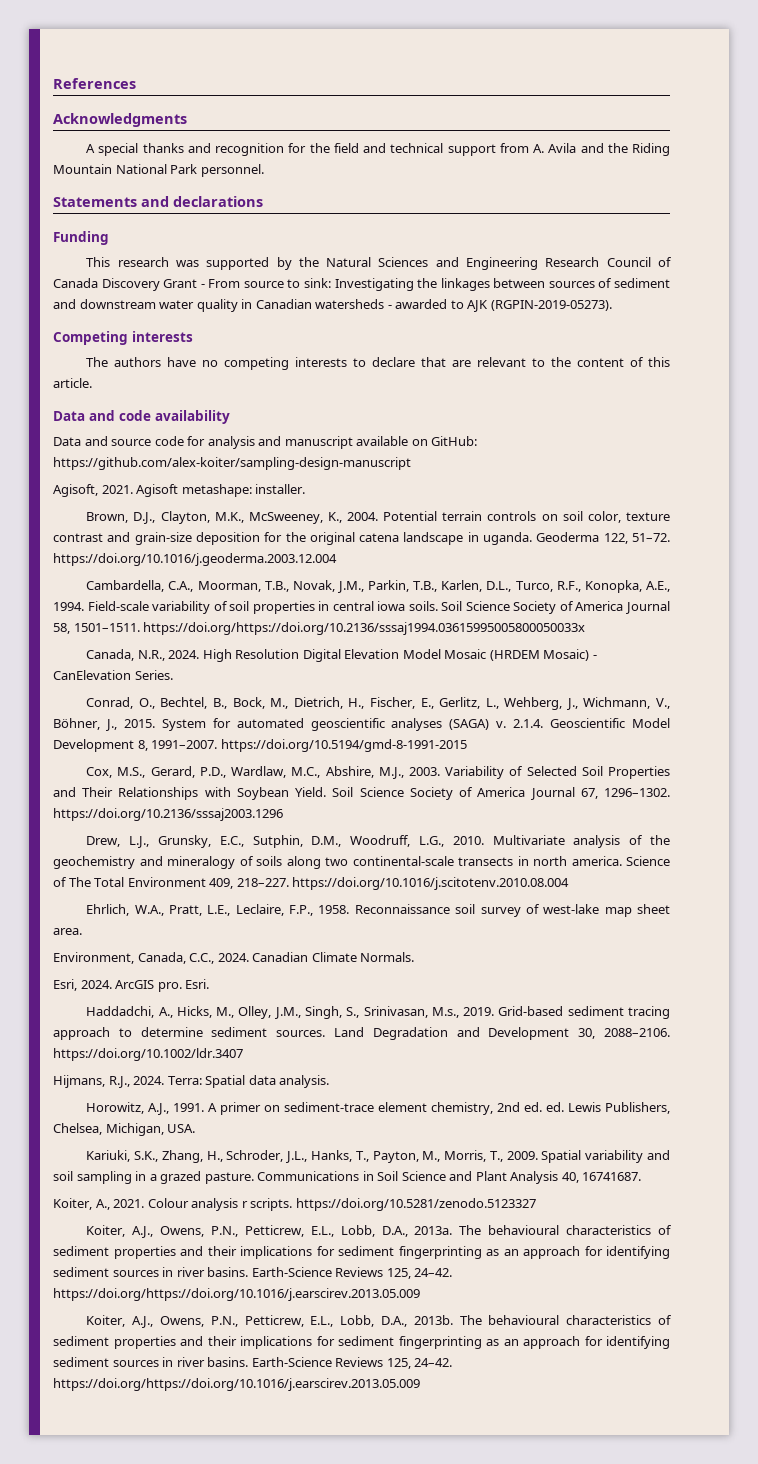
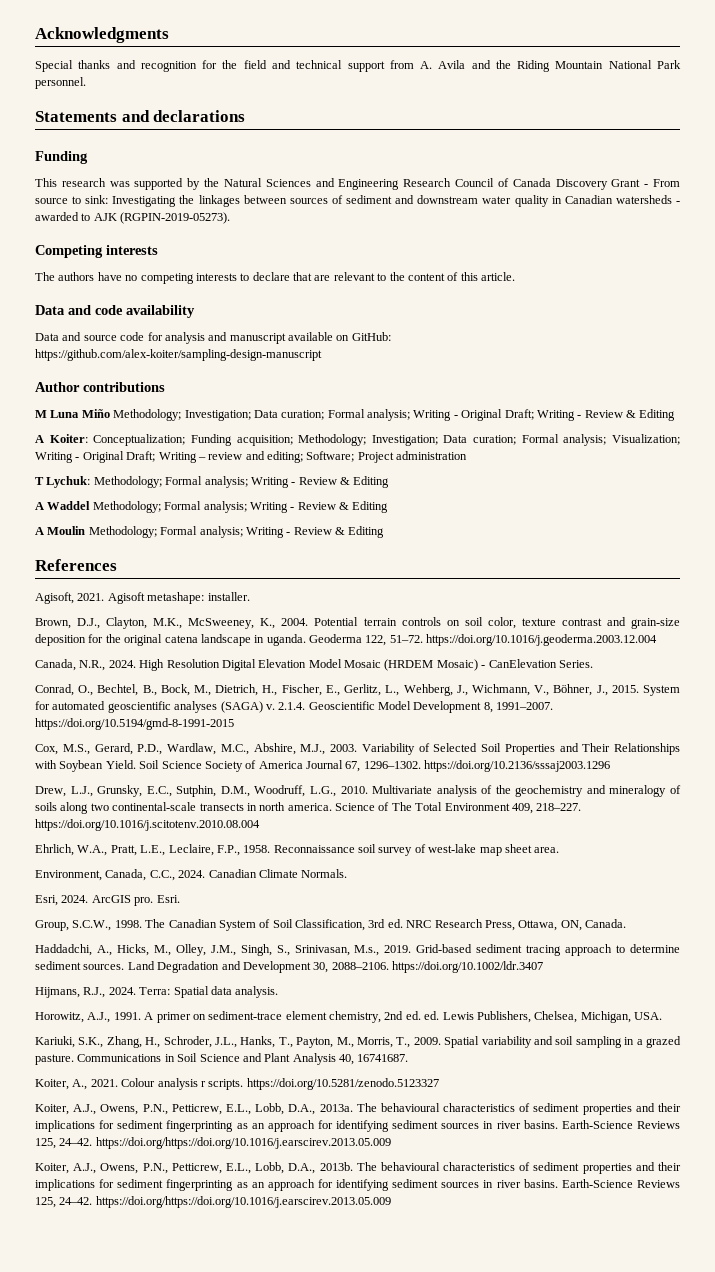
- References
- A special thanks and recognition for the field and technical support from A. Avila and the Riding Mountain National Park personnel.
+ Special thanks and recognition for the field and technical support from A. Avila and the Riding Mountain National Park personnel.
+ Author contributions
+ M Luna Miño Methodology; Investigation; Data curation; Formal analysis; Writing - Original Draft; Writing - Review & Editing
+ A Koiter: Conceptualization; Funding acquisition; Methodology; Investigation; Data curation; Formal analysis; Visualization; Writing - Original Draft; Writing – review and editing; Software; Project administration
+ T Lychuk: Methodology; Formal analysis; Writing - Review & Editing
+ A Waddel Methodology; Formal analysis; Writing - Review & Editing
+ A Moulin Methodology; Formal analysis; Writing - Review & Editing
+ References
- Cambardella, C.A., Moorman, T.B., Novak, J.M., Parkin, T.B., Karlen, D.L., Turco, R.F., Konopka, A.E., 1994. Field-scale variability of soil properties in central iowa soils. Soil Science Society of America Journal 58, 1501–1511. https://doi.org/https://doi.org/10.2136/sssaj1994.03615995005800050033x
+ Group, S.C.W., 1998. The Canadian System of Soil Classification, 3rd ed. NRC Research Press, Ottawa, ON, Canada.

